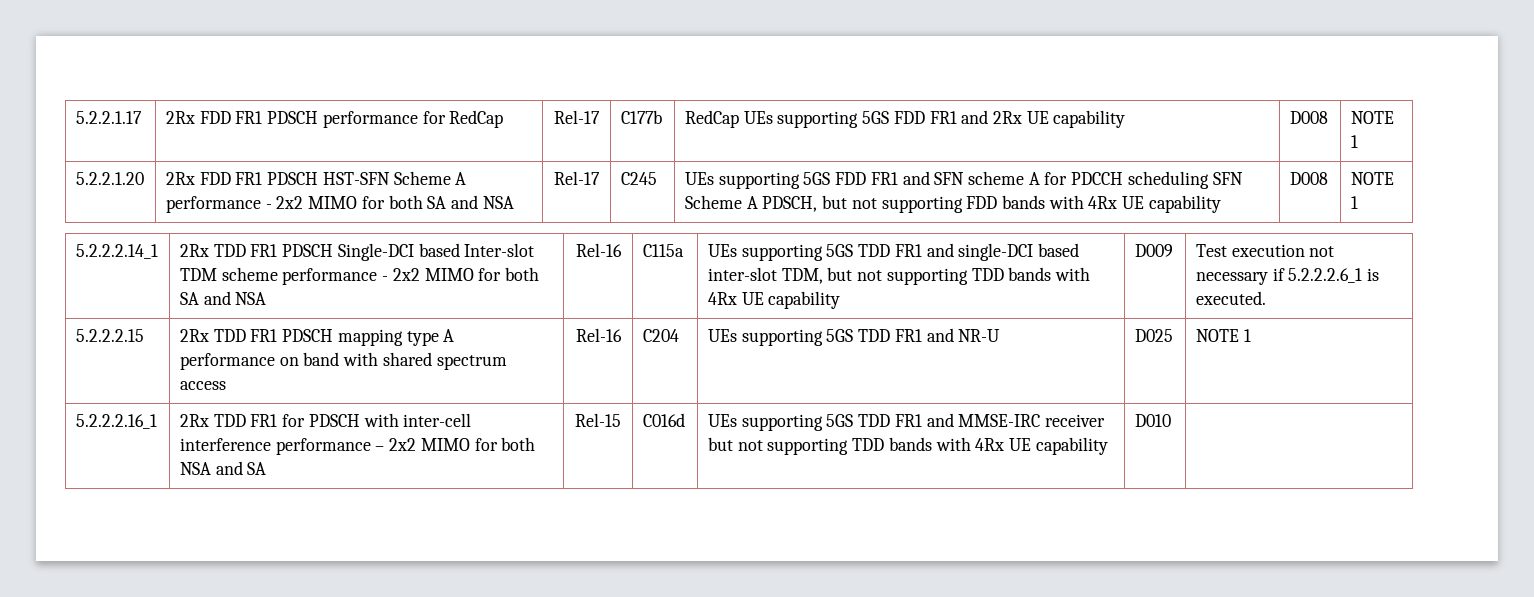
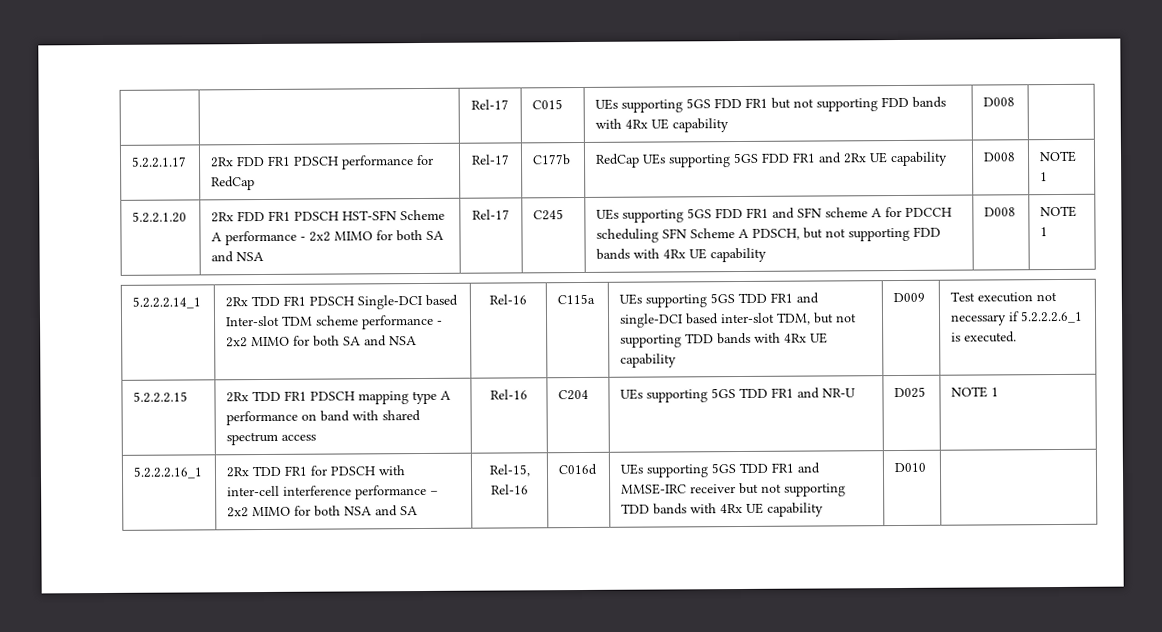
+ | | Rel-17 | C015 | UEs supporting 5GS FDD FR1 but not supporting FDD bands with 4Rx UE capability | D008 |
- 5.2.2.2.16_1 | 2Rx TDD FR1 for PDSCH with inter-cell interference performance – 2x2 MIMO for both NSA and SA | Rel-15 | C016d | UEs supporting 5GS TDD FR1 and MMSE-IRC receiver but not supporting TDD bands with 4Rx UE capability | D010 |
+ 5.2.2.2.16_1 | 2Rx TDD FR1 for PDSCH with inter-cell interference performance – 2x2 MIMO for both NSA and SA | Rel-15, Rel-16 | C016d | UEs supporting 5GS TDD FR1 and MMSE-IRC receiver but not supporting TDD bands with 4Rx UE capability | D010 |

